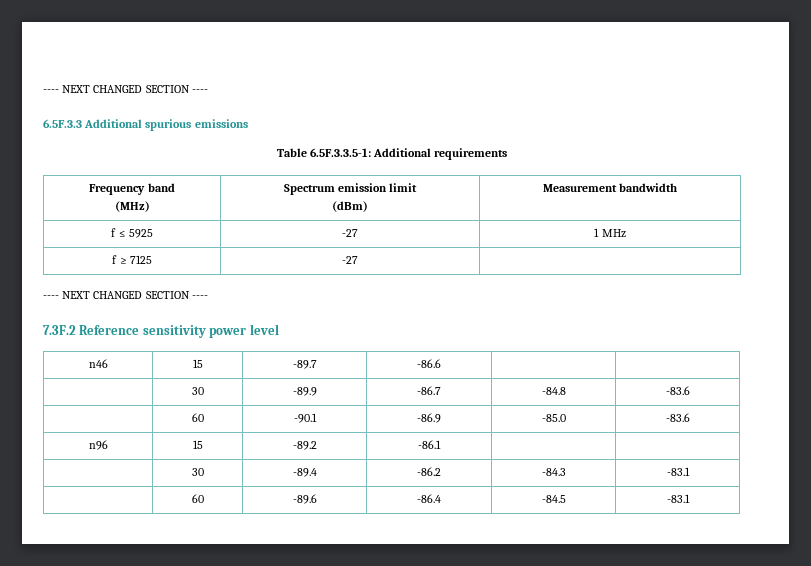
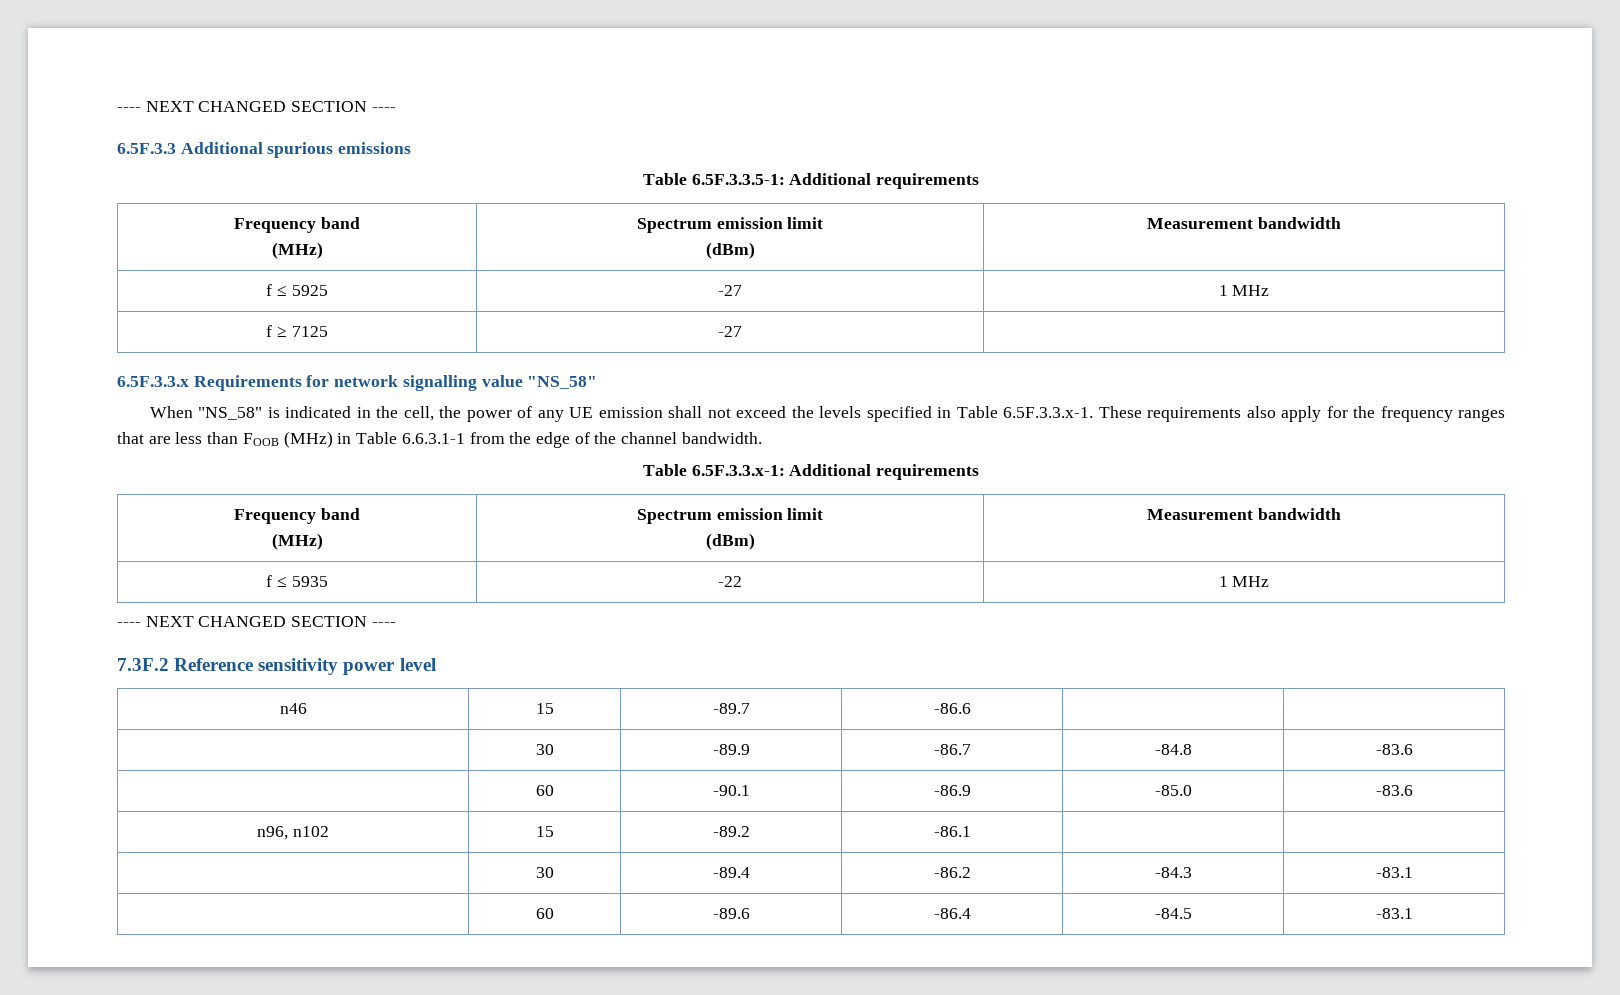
+ 6.5F.3.3.x Requirements for network signalling value "NS_58"
+ When "NS_58" is indicated in the cell, the power of any UE emission shall not exceed the levels specified in Table 6.5F.3.3.x-1. These requirements also apply for the frequency ranges that are less than FOOB (MHz) in Table 6.6.3.1-1 from the edge of the channel bandwidth.
+ Table 6.5F.3.3.x-1: Additional requirements
+ Frequency band
+ (MHz) | Spectrum emission limit
+ (dBm) | Measurement bandwidth
+ f ≤ 5935 | -22 | 1 MHz
- n96 | 15 | -89.2 | -86.1 | |
+ n96, n102 | 15 | -89.2 | -86.1 | |

